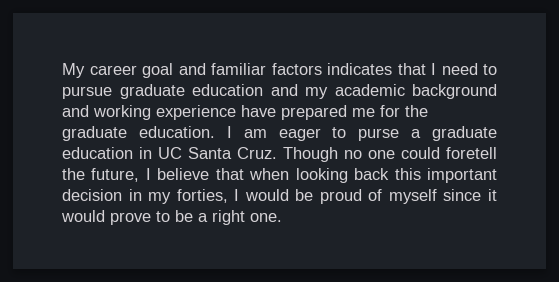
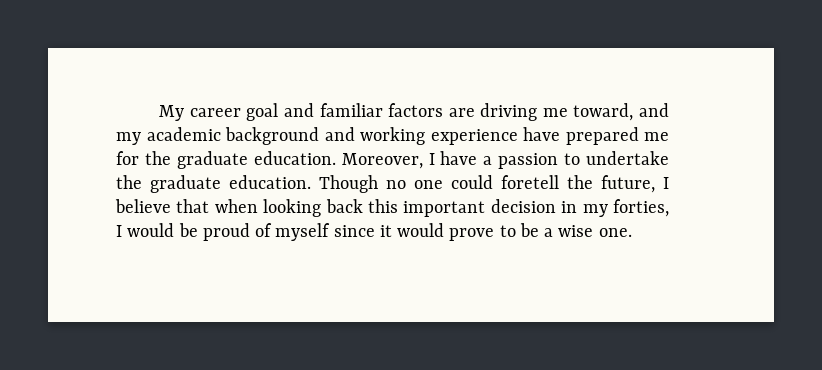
- My career goal and familiar factors indicates that I need to pursue graduate education and my academic background and working experience have prepared me for the graduate education.
+ My career goal and familiar factors are driving me toward, and my academic background and working experience have prepared me for the graduate education.
- I am eager to purse a graduate education in UC Santa Cruz.
+ Moreover, I have a passion to undertake the graduate education.
- Though no one could foretell the future, I believe that when looking back this important decision in my forties, I would be proud of myself since it would prove to be a right one.
+ Though no one could foretell the future, I believe that when looking back this important decision in my forties, I would be proud of myself since it would prove to be a wise one.

